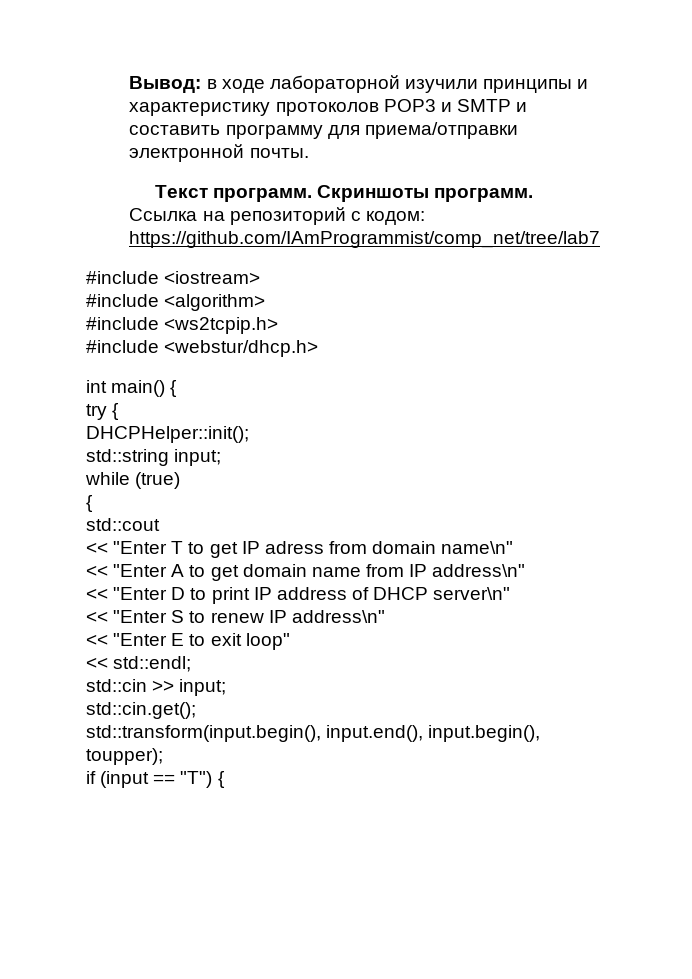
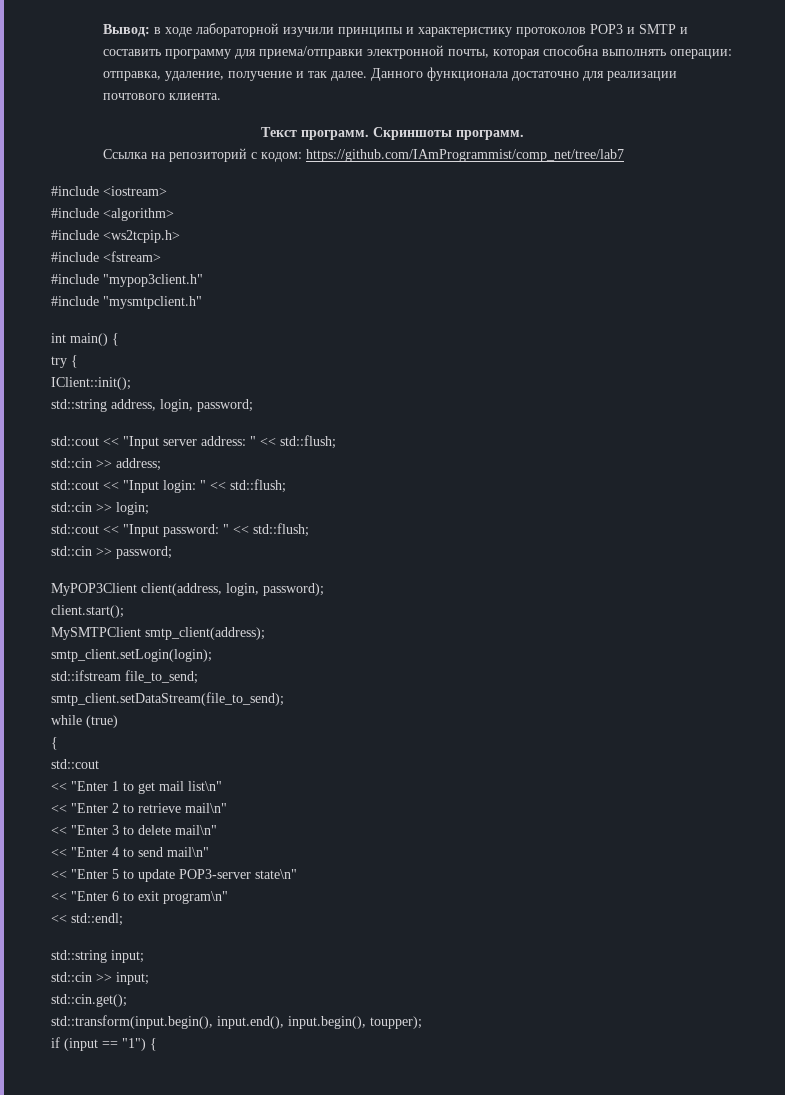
- Вывод: в ходе лабораторной изучили принципы и характеристику протоколов POP3 и SMTP и составить программу для приема/отправки электронной почты.
+ Вывод: в ходе лабораторной изучили принципы и характеристику протоколов POP3 и SMTP и составить программу для приема/отправки электронной почты, которая способна выполнять операции: отправка, удаление, получение и так далее. Данного функционала достаточно для реализации почтового клиента.
- #include <webstur/dhcp.h>
+ #include <fstream>
+ #include "mypop3client.h"
+ #include "mysmtpclient.h"
- DHCPHelper::init();
- std::string input;
+ IClient::init();
+ std::string address, login, password;
+ std::cout << "Input server address: " << std::flush;
+ std::cin >> address;
+ std::cout << "Input login: " << std::flush;
+ std::cin >> login;
+ std::cout << "Input password: " << std::flush;
+ std::cin >> password;
+ MyPOP3Client client(address, login, password);
+ client.start();
+ MySMTPClient smtp_client(address);
+ smtp_client.setLogin(login);
+ std::ifstream file_to_send;
+ smtp_client.setDataStream(file_to_send);
- << "Enter T to get IP adress from domain name\n"
- << "Enter A to get domain name from IP address\n"
- << "Enter D to print IP address of DHCP server\n"
- << "Enter S to renew IP address\n"
- << "Enter E to exit loop"
+ << "Enter 1 to get mail list\n"
+ << "Enter 2 to retrieve mail\n"
+ << "Enter 3 to delete mail\n"
+ << "Enter 4 to send mail\n"
+ << "Enter 5 to update POP3-server state\n"
+ << "Enter 6 to exit program\n"
+ std::string input;
- if (input == "T") {
+ if (input == "1") {

